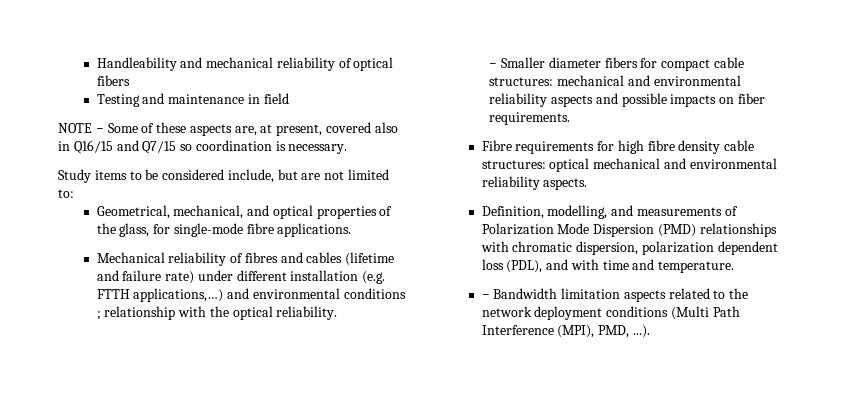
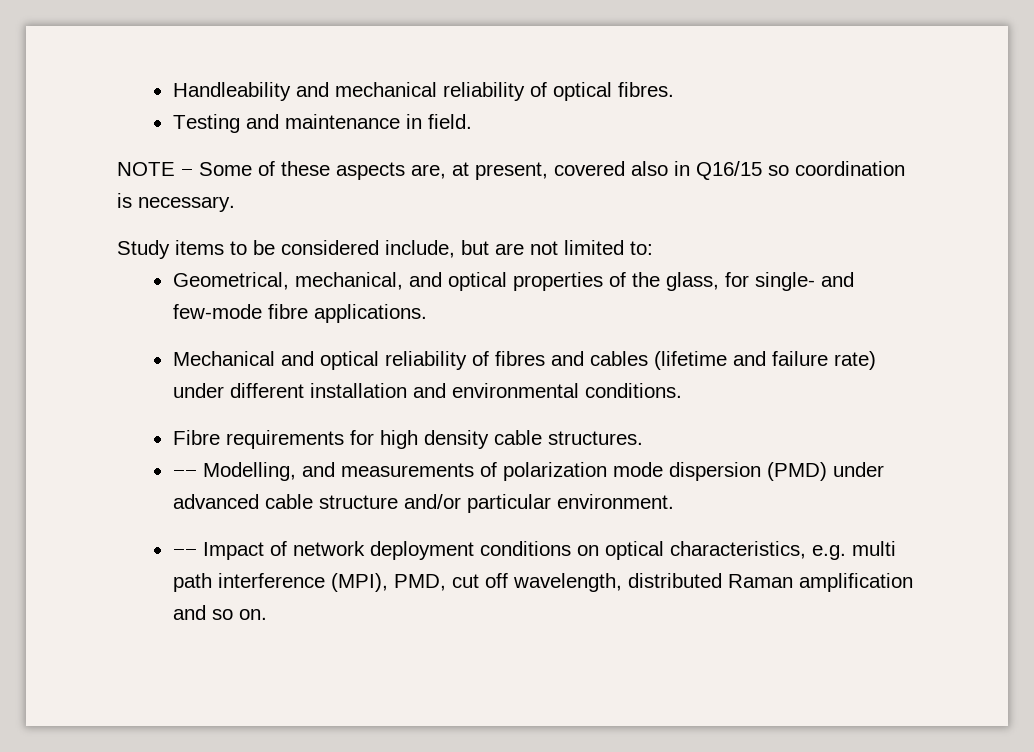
- Handleability and mechanical reliability of optical fibers
+ Handleability and mechanical reliability of optical fibres.
- Testing and maintenance in field
+ Testing and maintenance in field.
- NOTE − Some of these aspects are, at present, covered also in Q16/15 and Q7/15 so coordination is necessary.
+ NOTE − Some of these aspects are, at present, covered also in Q16/15 so coordination is necessary.
- Geometrical, mechanical, and optical properties of the glass, for single-mode fibre applications.
+ Geometrical, mechanical, and optical properties of the glass, for single- and few-mode fibre applications.
- Mechanical reliability of fibres and cables (lifetime and failure rate) under different installation (e.g. FTTH applications,…) and environmental conditions ; relationship with the optical reliability.
- − Smaller diameter fibers for compact cable structures: mechanical and environmental reliability aspects and possible impacts on fiber requirements.
+ Mechanical and optical reliability of fibres and cables (lifetime and failure rate) under different installation and environmental conditions.
- Fibre requirements for high fibre density cable structures: optical mechanical and environmental reliability aspects.
- Definition, modelling, and measurements of Polarization Mode Dispersion (PMD) relationships with chromatic dispersion, polarization dependent loss (PDL), and with time and temperature.
- − Bandwidth limitation aspects related to the network deployment conditions (Multi Path Interference (MPI), PMD, ...).
+ Fibre requirements for high density cable structures.
+ −− Modelling, and measurements of polarization mode dispersion (PMD) under advanced cable structure and/or particular environment.
+ −− Impact of network deployment conditions on optical characteristics, e.g. multi path interference (MPI), PMD, cut off wavelength, distributed Raman amplification and so on.

